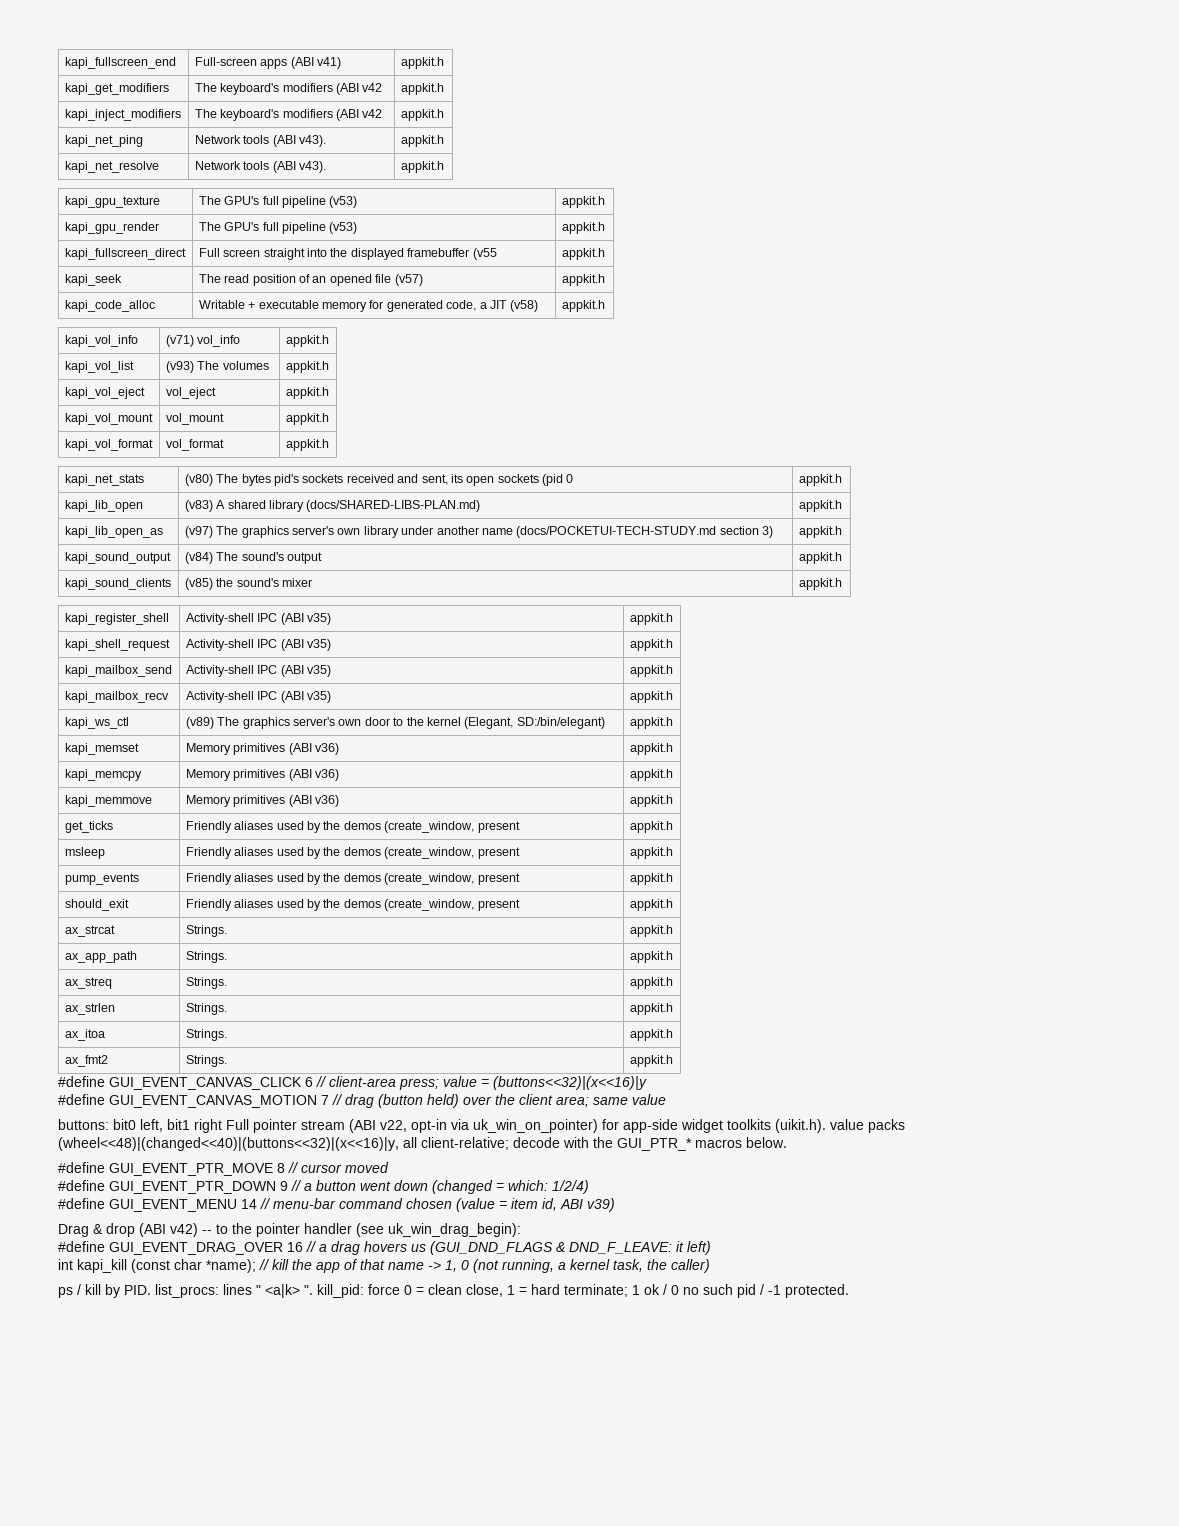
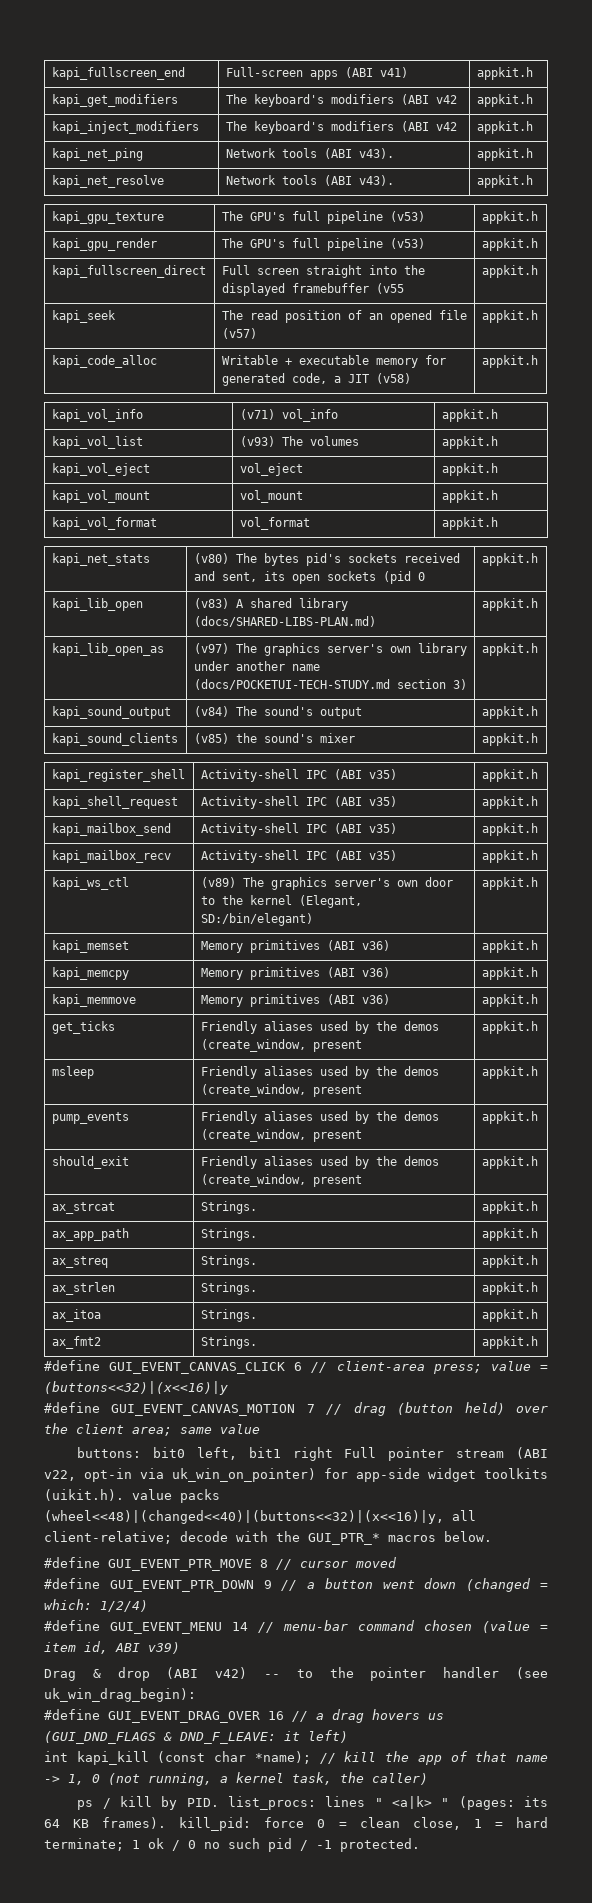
- ps / kill by PID. list_procs: lines " <a|k> ". kill_pid: force 0 = clean close, 1 = hard terminate; 1 ok / 0 no such pid / -1 protected.
+ ps / kill by PID. list_procs: lines " <a|k> " (pages: its 64 KB frames). kill_pid: force 0 = clean close, 1 = hard terminate; 1 ok / 0 no such pid / -1 protected.

